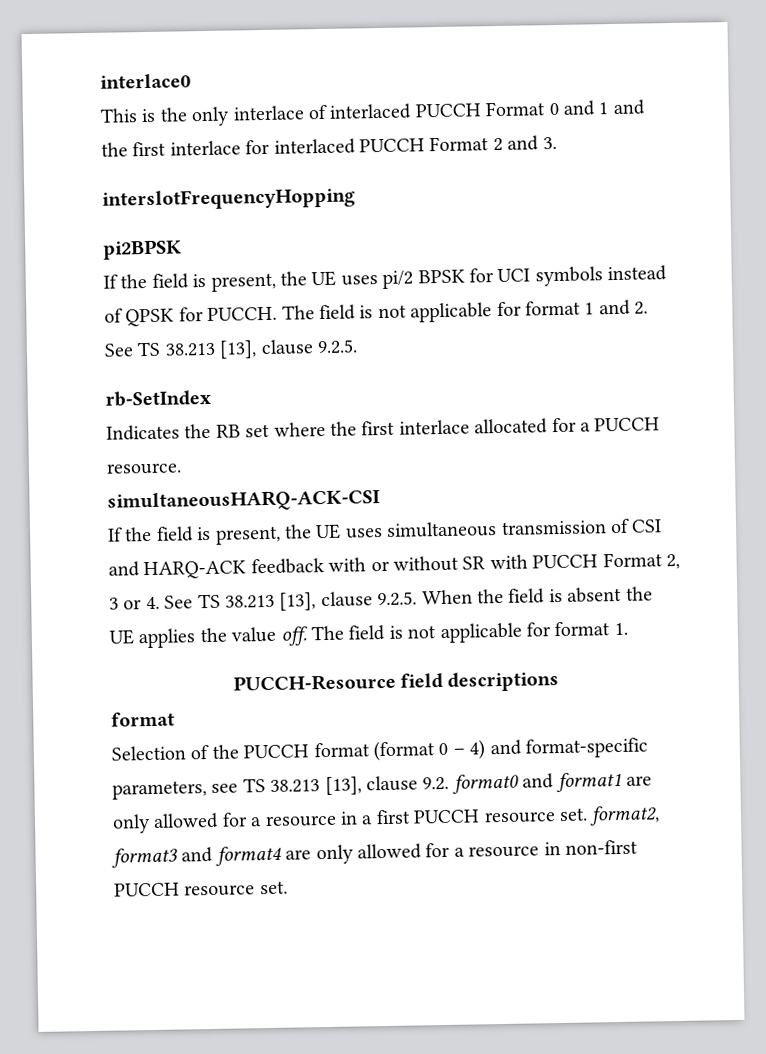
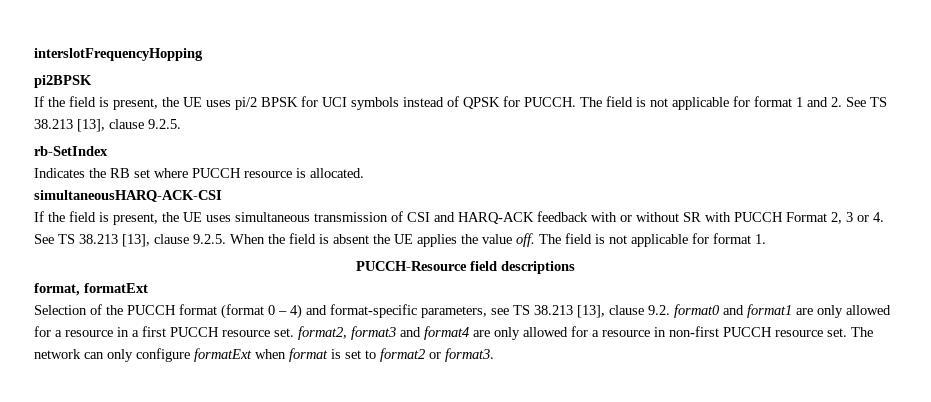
- interlace0
- This is the only interlace of interlaced PUCCH Format 0 and 1 and the first interlace for interlaced PUCCH Format 2 and 3.
- Indicates the RB set where the first interlace allocated for a PUCCH resource.
+ Indicates the RB set where PUCCH resource is allocated.
  PUCCH-Resource field descriptions
- format
+ format, formatExt
+ The network can only configure formatExt when format is set to format2 or format3.

